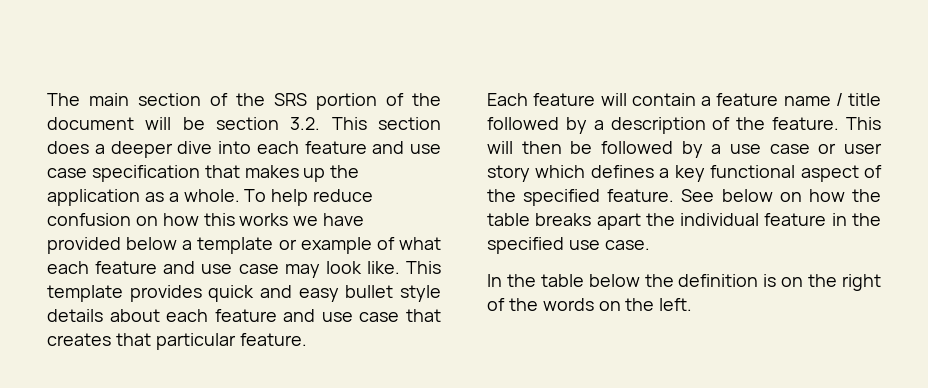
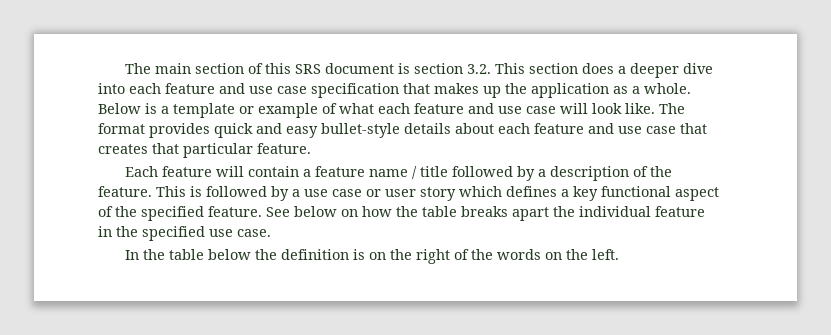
- The main section of the SRS portion of the document will be section 3.2. This section does a deeper dive into each feature and use case specification that makes up the application as a whole.
+ The main section of this SRS document is section 3.2. This section does a deeper dive into each feature and use case specification that makes up the application as a whole.
- To help reduce confusion on how this works we have provided below a template or example of what each feature and use case may look like.
+ Below is a template or example of what each feature and use case will look like.
- This template provides quick and easy bullet style details about each feature and use case that creates that particular feature.
+ The format provides quick and easy bullet-style details about each feature and use case that creates that particular feature.
- This will then be followed by a use case or user story which defines a key functional aspect of the specified feature.
+ This is followed by a use case or user story which defines a key functional aspect of the specified feature.

